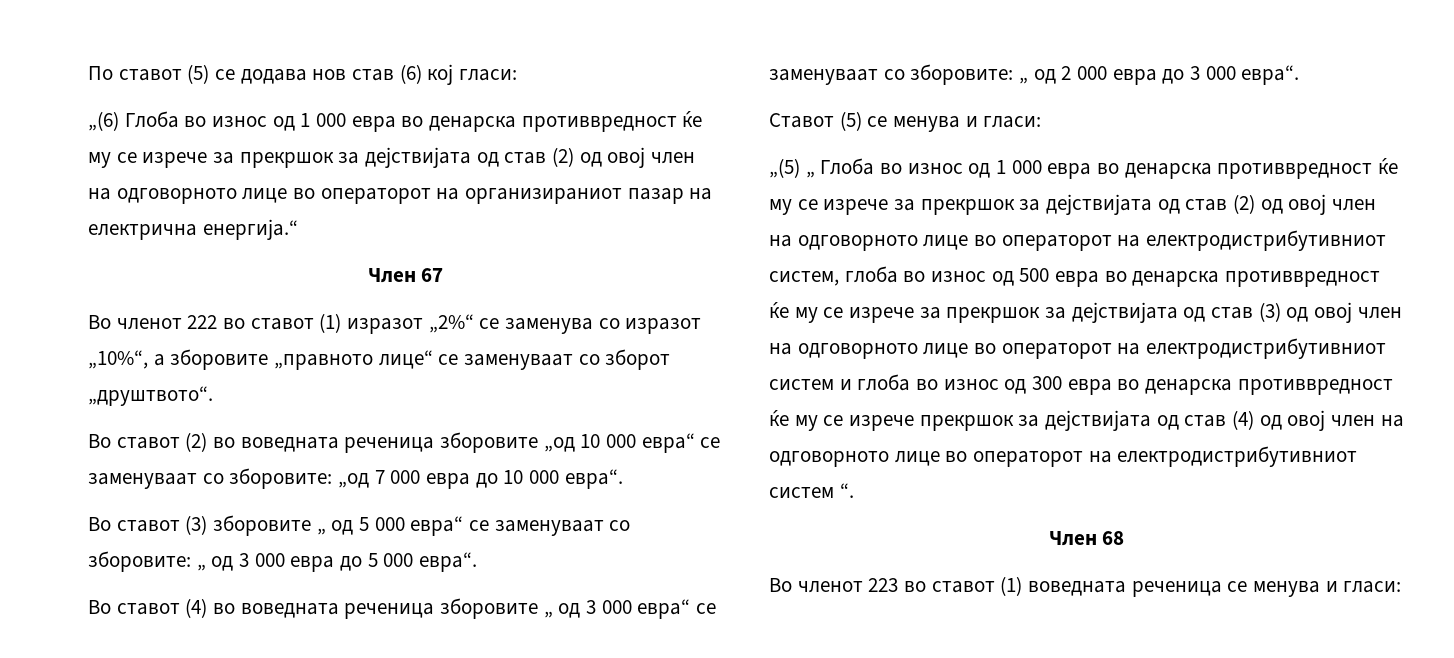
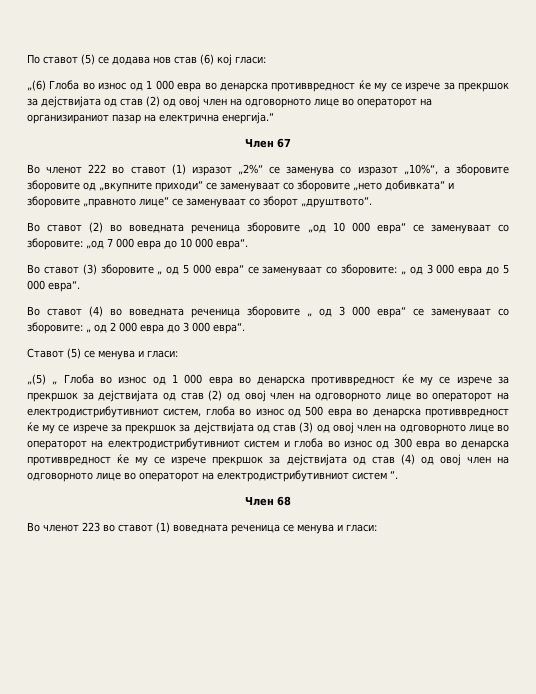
- Во членот 222 во ставот (1) изразот „2%“ се заменува со изразот „10%“, а зборовите „правното лице“ се заменуваат со зборот „друштвото“.
+ Во членот 222 во ставот (1) изразот „2%“ се заменува со изразот „10%“, а зборовите зборовите од „вкупните приходи“ се заменуваат со зборовите „нето добивката“ и зборовите „правното лице“ се заменуваат со зборот „друштвото“.

